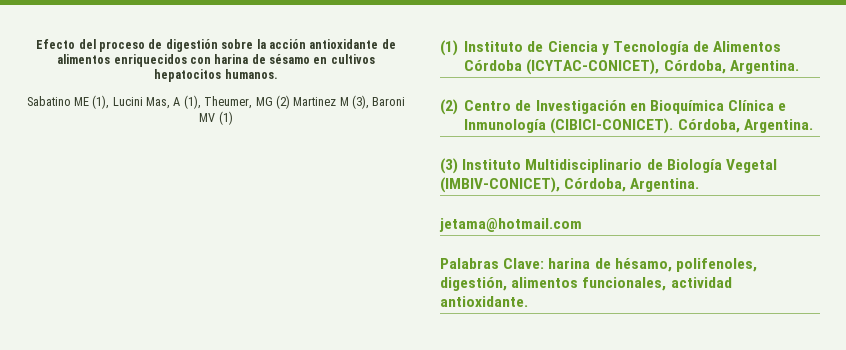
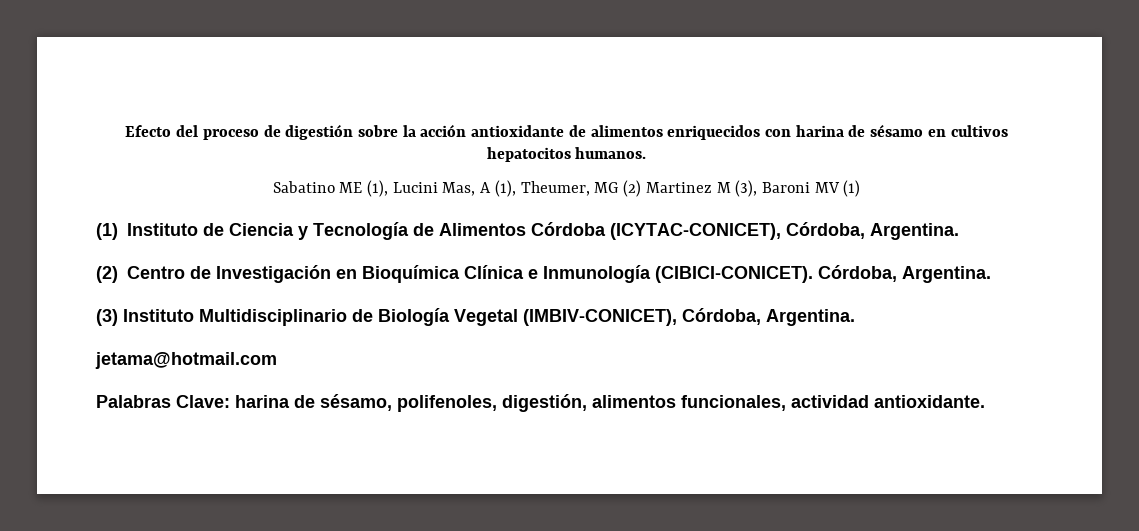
- Palabras Clave: harina de hésamo, polifenoles, digestión, alimentos funcionales, actividad antioxidante.
+ Palabras Clave: harina de sésamo, polifenoles, digestión, alimentos funcionales, actividad antioxidante.

